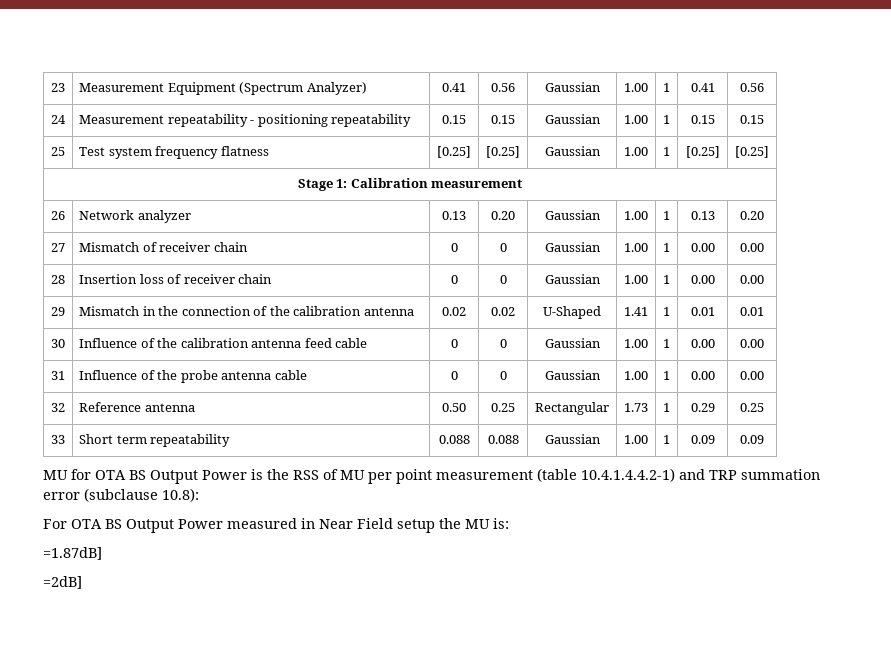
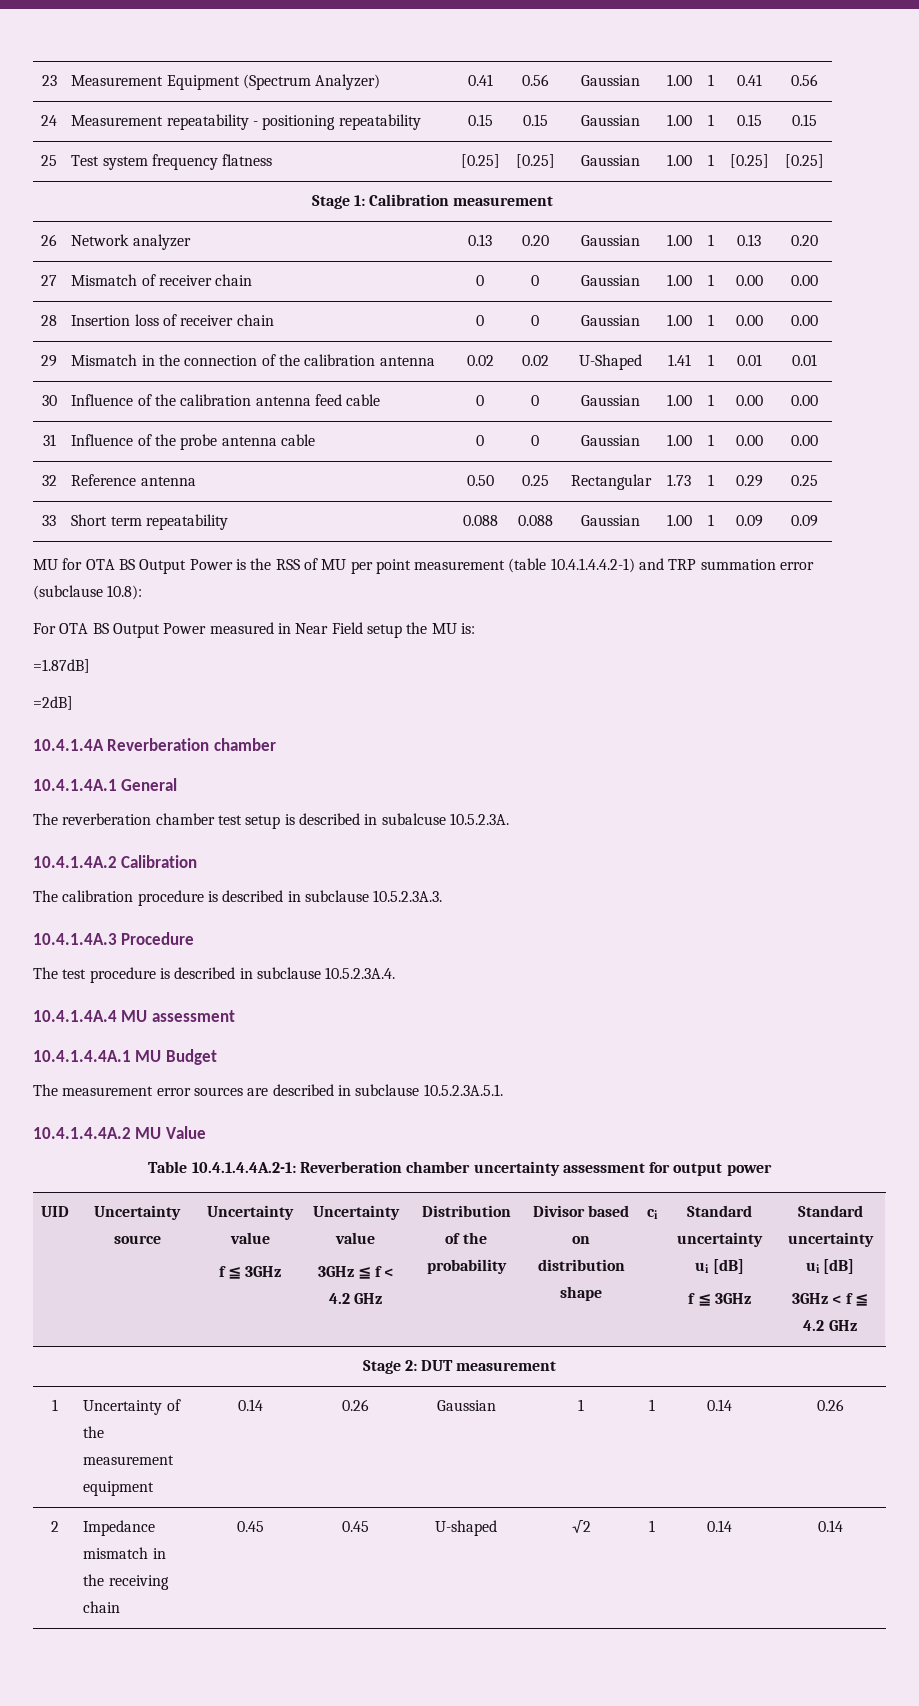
+ 10.4.1.4A Reverberation chamber
+ 10.4.1.4A.1 General
+ The reverberation chamber test setup is described in subalcuse 10.5.2.3A.
+ 10.4.1.4A.2 Calibration
+ The calibration procedure is described in subclause 10.5.2.3A.3.
+ 10.4.1.4A.3 Procedure
+ The test procedure is described in subclause 10.5.2.3A.4.
+ 10.4.1.4A.4 MU assessment
+ 10.4.1.4.4A.1 MU Budget
+ The measurement error sources are described in subclause 10.5.2.3A.5.1.
+ 10.4.1.4.4A.2 MU Value
+ Table 10.4.1.4.4A.2-1: Reverberation chamber uncertainty assessment for output power
+ UID | Uncertainty source | Uncertainty value
+ f ≦ 3GHz | Uncertainty value
+ 3GHz ≦ f < 4.2 GHz | Distribution of the probability | Divisor based on distribution shape | ci | Standard uncertainty ui [dB]
+ f ≦ 3GHz | Standard uncertainty ui [dB]
+ 3GHz < f ≦ 4.2 GHz
+ Stage 2: DUT measurement
+ 1 | Uncertainty of the measurement equipment | 0.14 | 0.26 | Gaussian | 1 | 1 | 0.14 | 0.26
+ 2 | Impedance mismatch in the receiving chain | 0.45 | 0.45 | U-shaped | √2 | 1 | 0.14 | 0.14

